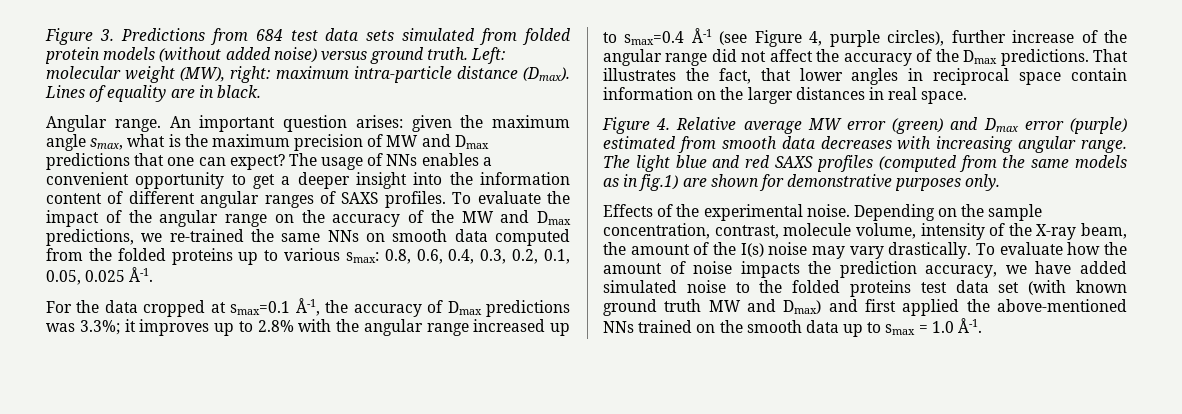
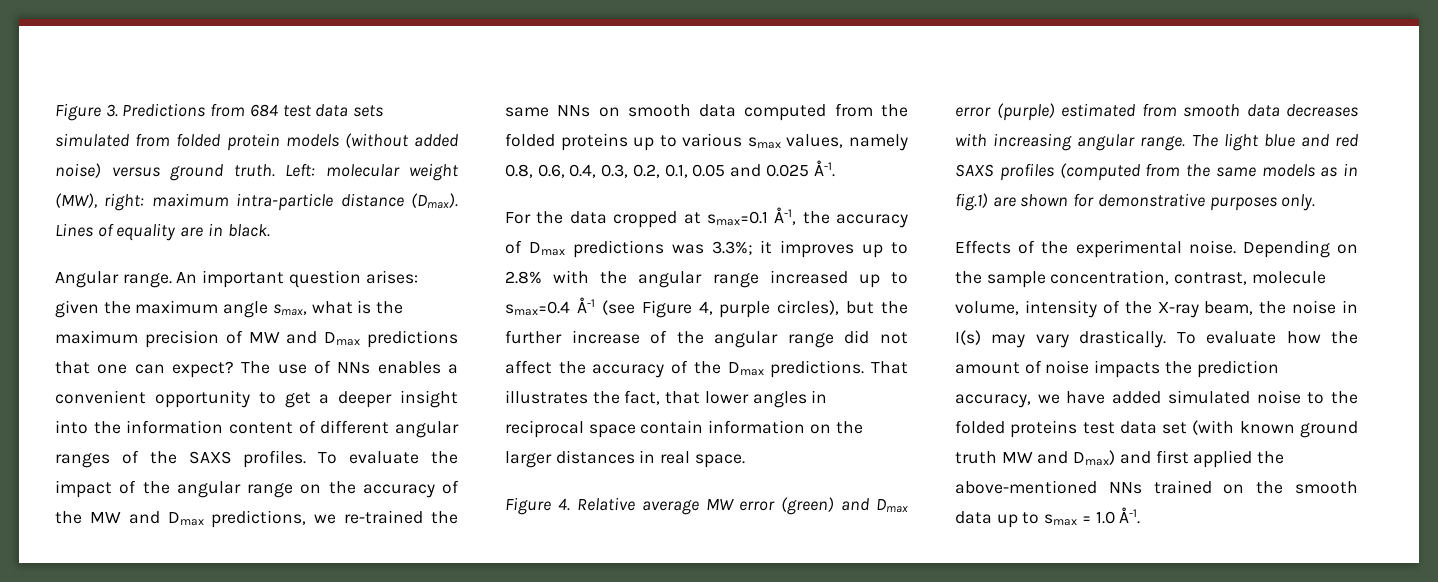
- The usage of NNs enables a convenient opportunity to get a deeper insight into the information content of different angular ranges of SAXS profiles.
+ The use of NNs enables a convenient opportunity to get a deeper insight into the information content of different angular ranges of the SAXS profiles.
- To evaluate the impact of the angular range on the accuracy of the MW and Dmax predictions, we re-trained the same NNs on smooth data computed from the folded proteins up to various smax: 0.8, 0.6, 0.4, 0.3, 0.2, 0.1, 0.05, 0.025 Å-1.
+ To evaluate the impact of the angular range on the accuracy of the MW and Dmax predictions, we re-trained the same NNs on smooth data computed from the folded proteins up to various smax values, namely 0.8, 0.6, 0.4, 0.3, 0.2, 0.1, 0.05 and 0.025 Å-1.
- For the data cropped at smax=0.1 Å-1, the accuracy of Dmax predictions was 3.3%; it improves up to 2.8% with the angular range increased up to smax=0.4 Å-1 (see Figure 4, purple circles), further increase of the angular range did not affect the accuracy of the Dmax predictions.
+ For the data cropped at smax=0.1 Å-1, the accuracy of Dmax predictions was 3.3%; it improves up to 2.8% with the angular range increased up to smax=0.4 Å-1 (see Figure 4, purple circles), but the further increase of the angular range did not affect the accuracy of the Dmax predictions.
- Depending on the sample concentration, contrast, molecule volume, intensity of the X-ray beam, the amount of the I(s) noise may vary drastically.
+ Depending on the sample concentration, contrast, molecule volume, intensity of the X-ray beam, the noise in I(s) may vary drastically.

